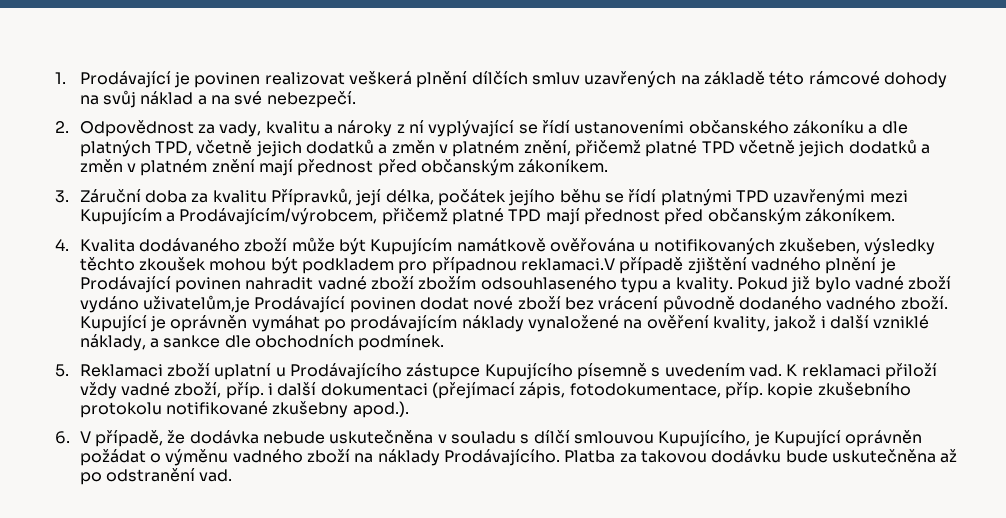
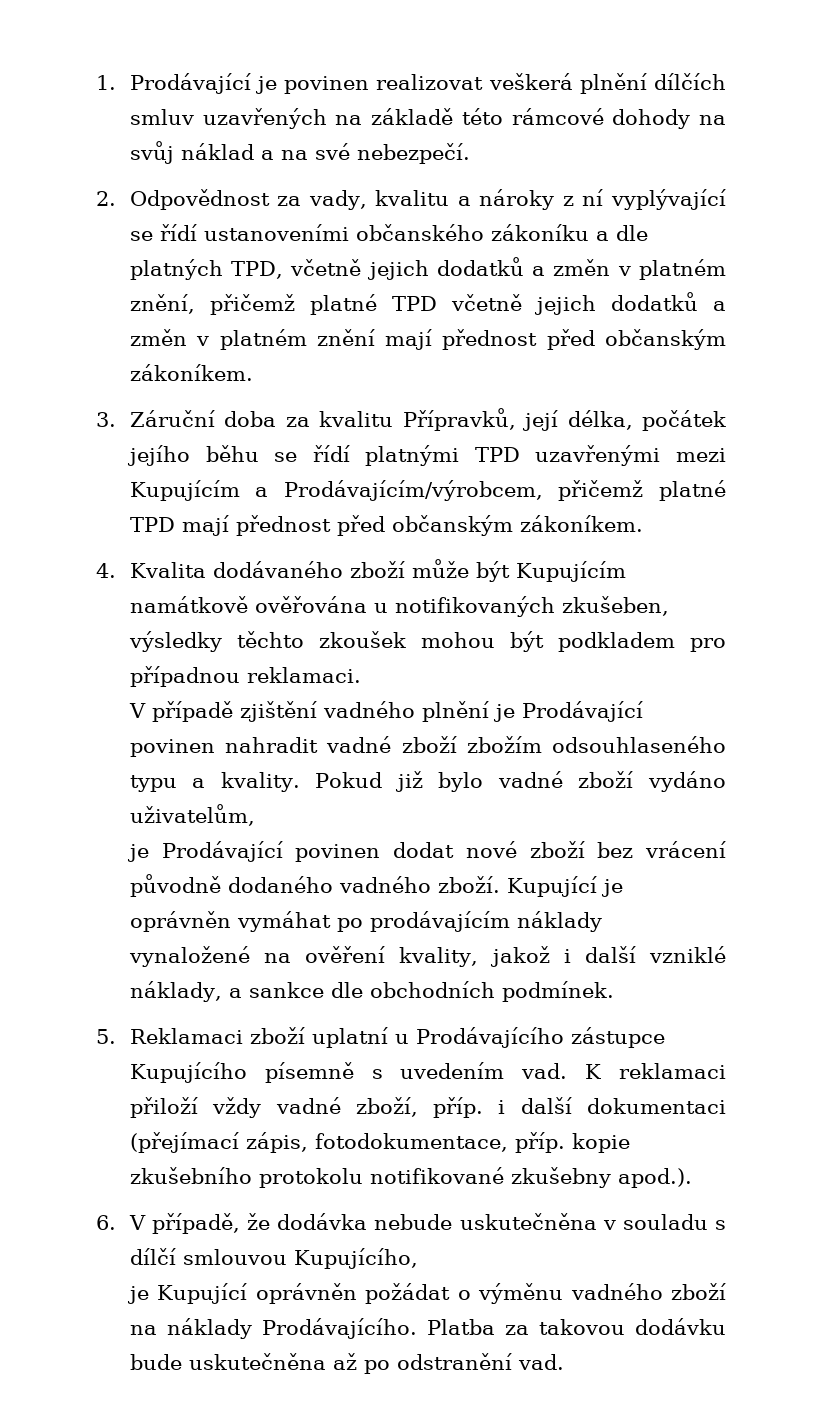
- 4. Kvalita dodávaného zboží může být Kupujícím namátkově ověřována u notifikovaných zkušeben, výsledky těchto zkoušek mohou být podkladem pro případnou reklamaci.V případě zjištění vadného plnění je Prodávající povinen nahradit vadné zboží zbožím odsouhlaseného typu a kvality.
+ 4. Kvalita dodávaného zboží může být Kupujícím namátkově ověřována u notifikovaných zkušeben, výsledky těchto zkoušek mohou být podkladem pro případnou reklamaci.
+ V případě zjištění vadného plnění je Prodávající povinen nahradit vadné zboží zbožím odsouhlaseného typu a kvality.
- Pokud již bylo vadné zboží vydáno uživatelům,je Prodávající povinen dodat nové zboží bez vrácení původně dodaného vadného zboží.
+ Pokud již bylo vadné zboží vydáno uživatelům,
+ je Prodávající povinen dodat nové zboží bez vrácení původně dodaného vadného zboží.
- 6. V případě, že dodávka nebude uskutečněna v souladu s dílčí smlouvou Kupujícího, je Kupující oprávněn požádat o výměnu vadného zboží na náklady Prodávajícího.
+ 6. V případě, že dodávka nebude uskutečněna v souladu s dílčí smlouvou Kupujícího,
+ je Kupující oprávněn požádat o výměnu vadného zboží na náklady Prodávajícího.

